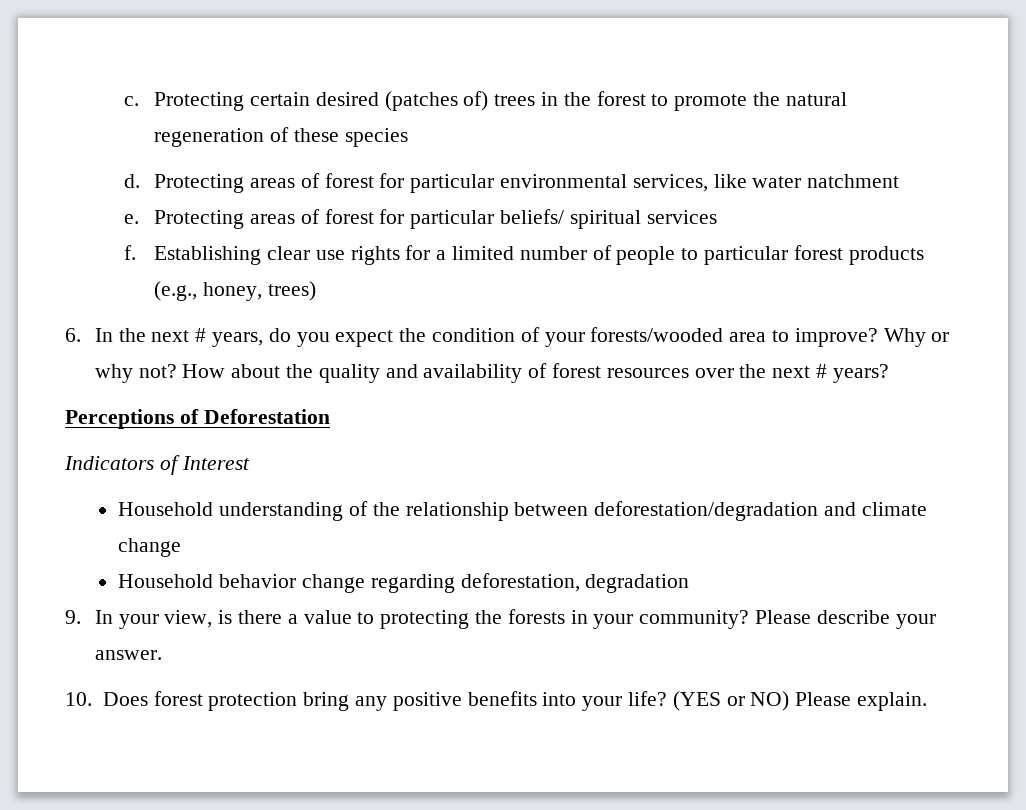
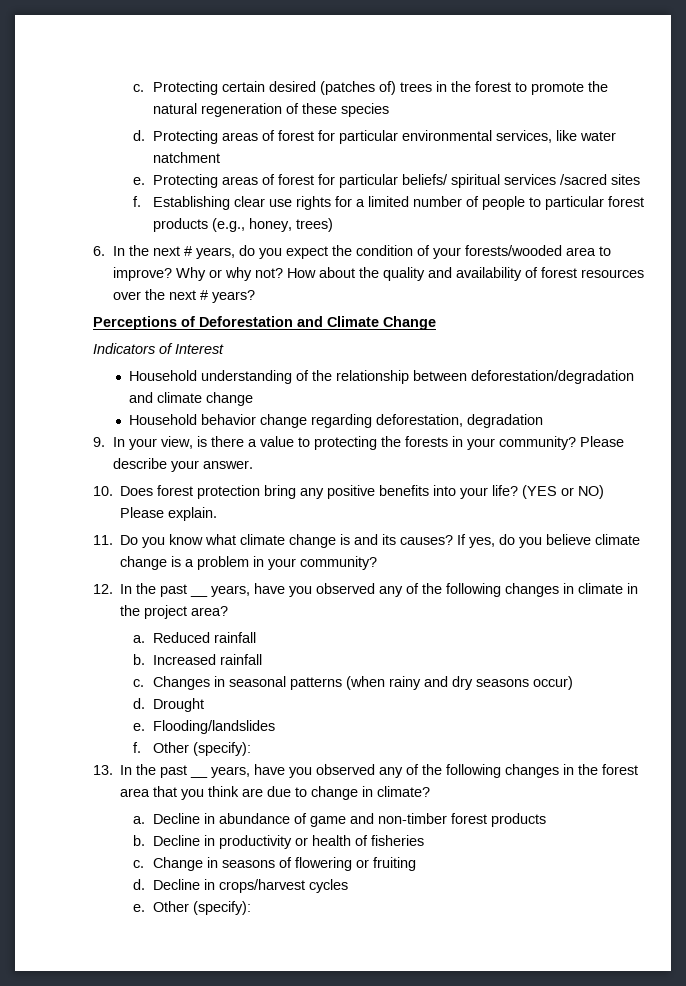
- Protecting areas of forest for particular beliefs/ spiritual services
+ Protecting areas of forest for particular beliefs/ spiritual services /sacred sites
- Perceptions of Deforestation
+ Perceptions of Deforestation and Climate Change
+ 11. Do you know what climate change is and its causes? If yes, do you believe climate change is a problem in your community?
+ 12. In the past __ years, have you observed any of the following changes in climate in the project area?
+ a. Reduced rainfall
+ b. Increased rainfall
+ c. Changes in seasonal patterns (when rainy and dry seasons occur)
+ d. Drought
+ e. Flooding/landslides
+ f. Other (specify):
+ 13. In the past __ years, have you observed any of the following changes in the forest area that you think are due to change in climate?
+ a. Decline in abundance of game and non-timber forest products
+ b. Decline in productivity or health of fisheries
+ c. Change in seasons of flowering or fruiting
+ d. Decline in crops/harvest cycles
+ e. Other (specify):

